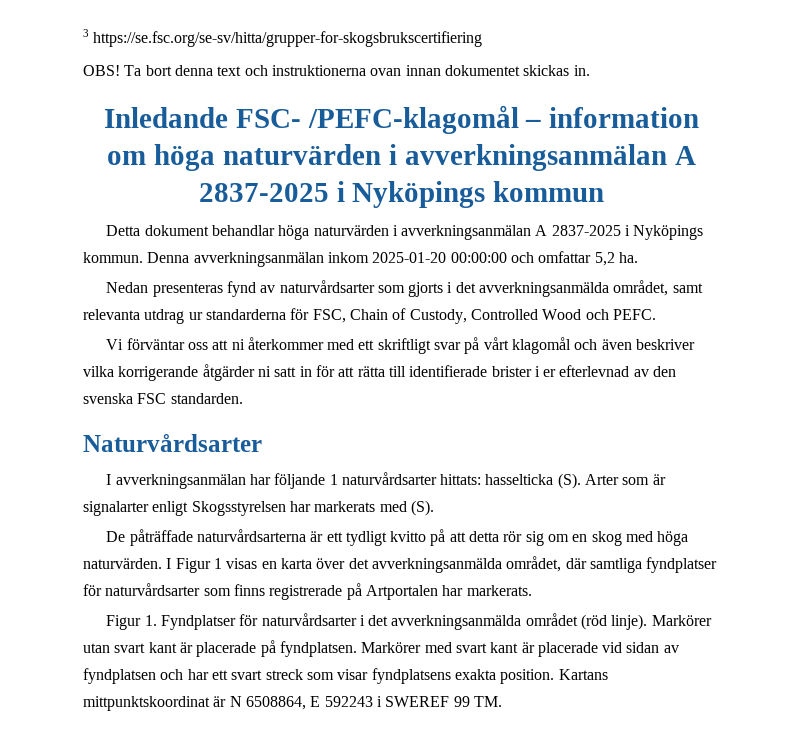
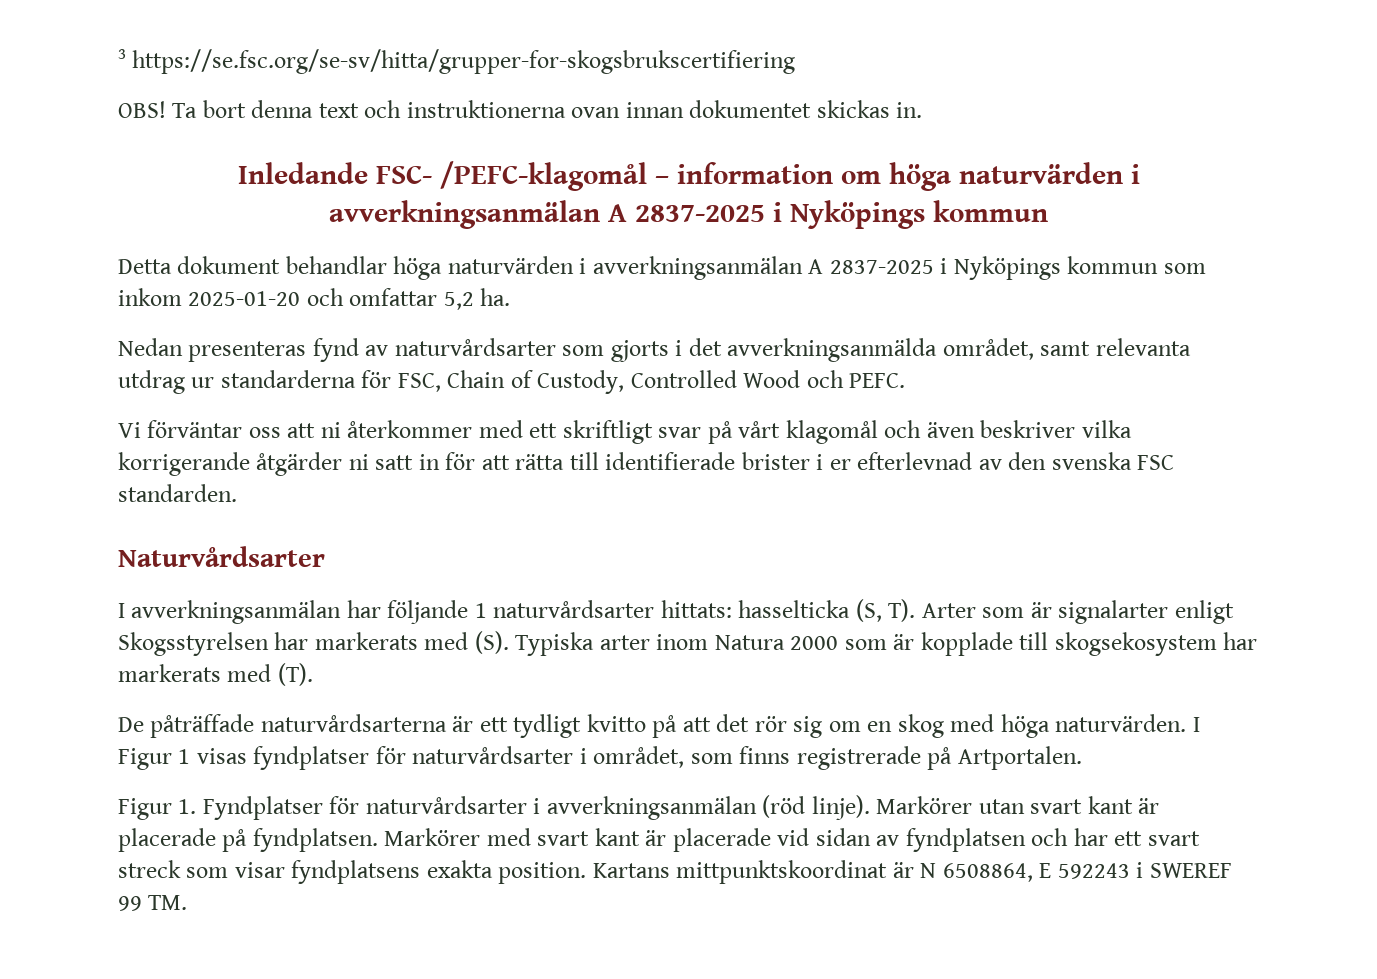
- Detta dokument behandlar höga naturvärden i avverkningsanmälan A 2837-2025 i Nyköpings kommun. Denna avverkningsanmälan inkom 2025-01-20 00:00:00 och omfattar 5,2 ha.
+ Detta dokument behandlar höga naturvärden i avverkningsanmälan A 2837-2025 i Nyköpings kommun som inkom 2025-01-20 och omfattar 5,2 ha.
- I avverkningsanmälan har följande 1 naturvårdsarter hittats: hasselticka (S). Arter som är signalarter enligt Skogsstyrelsen har markerats med (S).
+ I avverkningsanmälan har följande 1 naturvårdsarter hittats: hasselticka (S, T). Arter som är signalarter enligt Skogsstyrelsen har markerats med (S). Typiska arter inom Natura 2000 som är kopplade till skogsekosystem har markerats med (T).
- De påträffade naturvårdsarterna är ett tydligt kvitto på att detta rör sig om en skog med höga naturvärden.
+ De påträffade naturvårdsarterna är ett tydligt kvitto på att det rör sig om en skog med höga naturvärden.
- I Figur 1 visas en karta över det avverkningsanmälda området, där samtliga fyndplatser för naturvårdsarter som finns registrerade på Artportalen har markerats.
+ I Figur 1 visas fyndplatser för naturvårdsarter i området, som finns registrerade på Artportalen.
- Figur 1. Fyndplatser för naturvårdsarter i det avverkningsanmälda området (röd linje).
+ Figur 1. Fyndplatser för naturvårdsarter i avverkningsanmälan (röd linje).

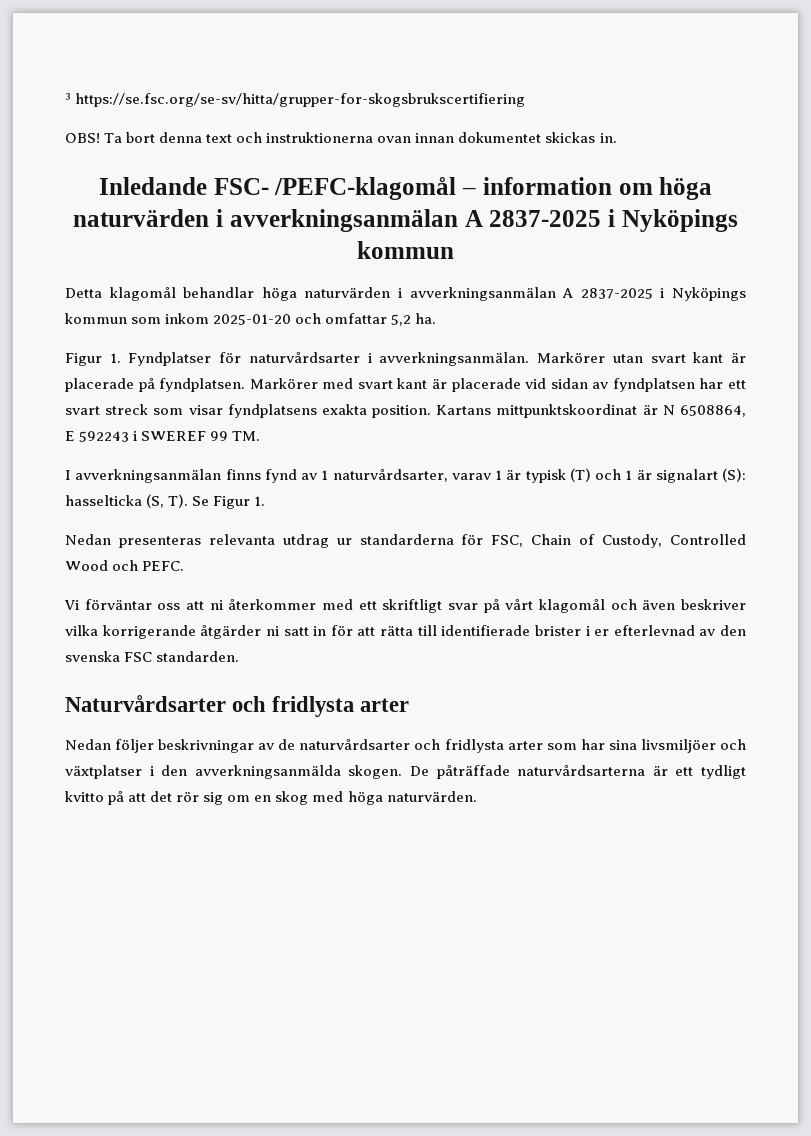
- Detta dokument behandlar höga naturvärden i avverkningsanmälan A 2837-2025 i Nyköpings kommun som inkom 2025-01-20 och omfattar 5,2 ha.
+ Detta klagomål behandlar höga naturvärden i avverkningsanmälan A 2837-2025 i Nyköpings kommun som inkom 2025-01-20 och omfattar 5,2 ha.
- Nedan presenteras fynd av naturvårdsarter som gjorts i det avverkningsanmälda området, samt relevanta utdrag ur standarderna för FSC, Chain of Custody, Controlled Wood och PEFC.
+ Figur 1. Fyndplatser för naturvårdsarter i avverkningsanmälan. Markörer utan svart kant är placerade på fyndplatsen. Markörer med svart kant är placerade vid sidan av fyndplatsen har ett svart streck som visar fyndplatsens exakta position. Kartans mittpunktskoordinat är N 6508864, E 592243 i SWEREF 99 TM.
+ I avverkningsanmälan finns fynd av 1 naturvårdsarter, varav 1 är typisk (T) och 1 är signalart (S): hasselticka (S, T). Se Figur 1.
+ Nedan presenteras relevanta utdrag ur standarderna för FSC, Chain of Custody, Controlled Wood och PEFC.
- Naturvårdsarter
- I avverkningsanmälan har följande 1 naturvårdsarter hittats: hasselticka (S, T). Arter som är signalarter enligt Skogsstyrelsen har markerats med (S). Typiska arter inom Natura 2000 som är kopplade till skogsekosystem har markerats med (T).
- De påträffade naturvårdsarterna är ett tydligt kvitto på att det rör sig om en skog med höga naturvärden. I Figur 1 visas fyndplatser för naturvårdsarter i området, som finns registrerade på Artportalen.
- Figur 1. Fyndplatser för naturvårdsarter i avverkningsanmälan (röd linje). Markörer utan svart kant är placerade på fyndplatsen. Markörer med svart kant är placerade vid sidan av fyndplatsen och har ett svart streck som visar fyndplatsens exakta position. Kartans mittpunktskoordinat är N 6508864, E 592243 i SWEREF 99 TM.
+ Naturvårdsarter och fridlysta arter
+ Nedan följer beskrivningar av de naturvårdsarter och fridlysta arter som har sina livsmiljöer och växtplatser i den avverkningsanmälda skogen. De påträffade naturvårdsarterna är ett tydligt kvitto på att det rör sig om en skog med höga naturvärden.

